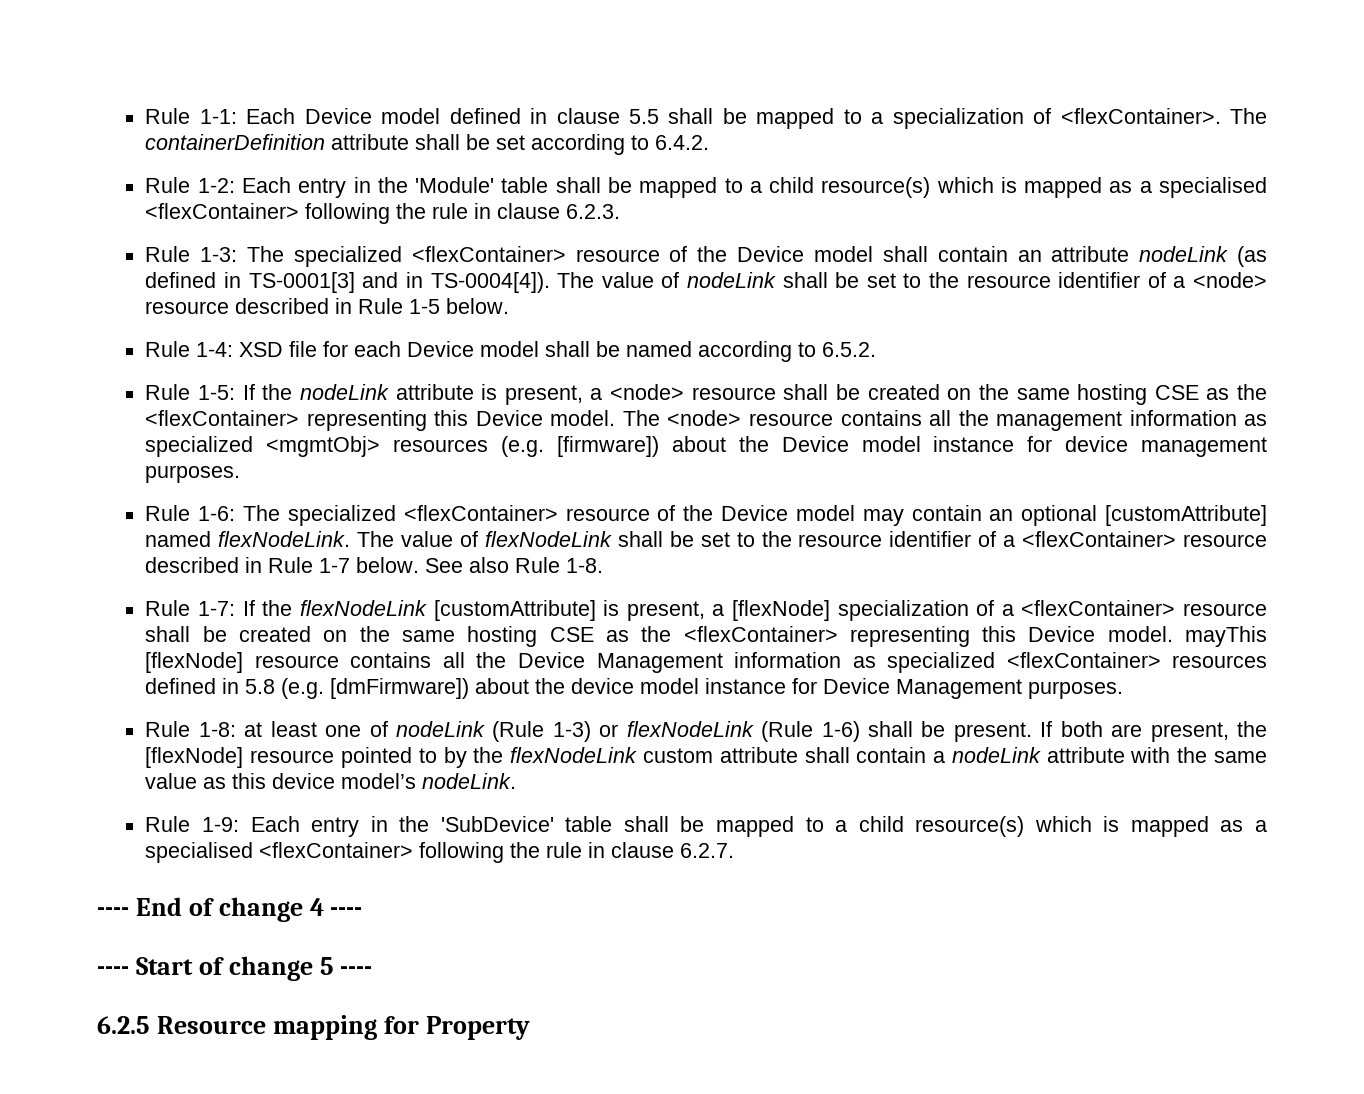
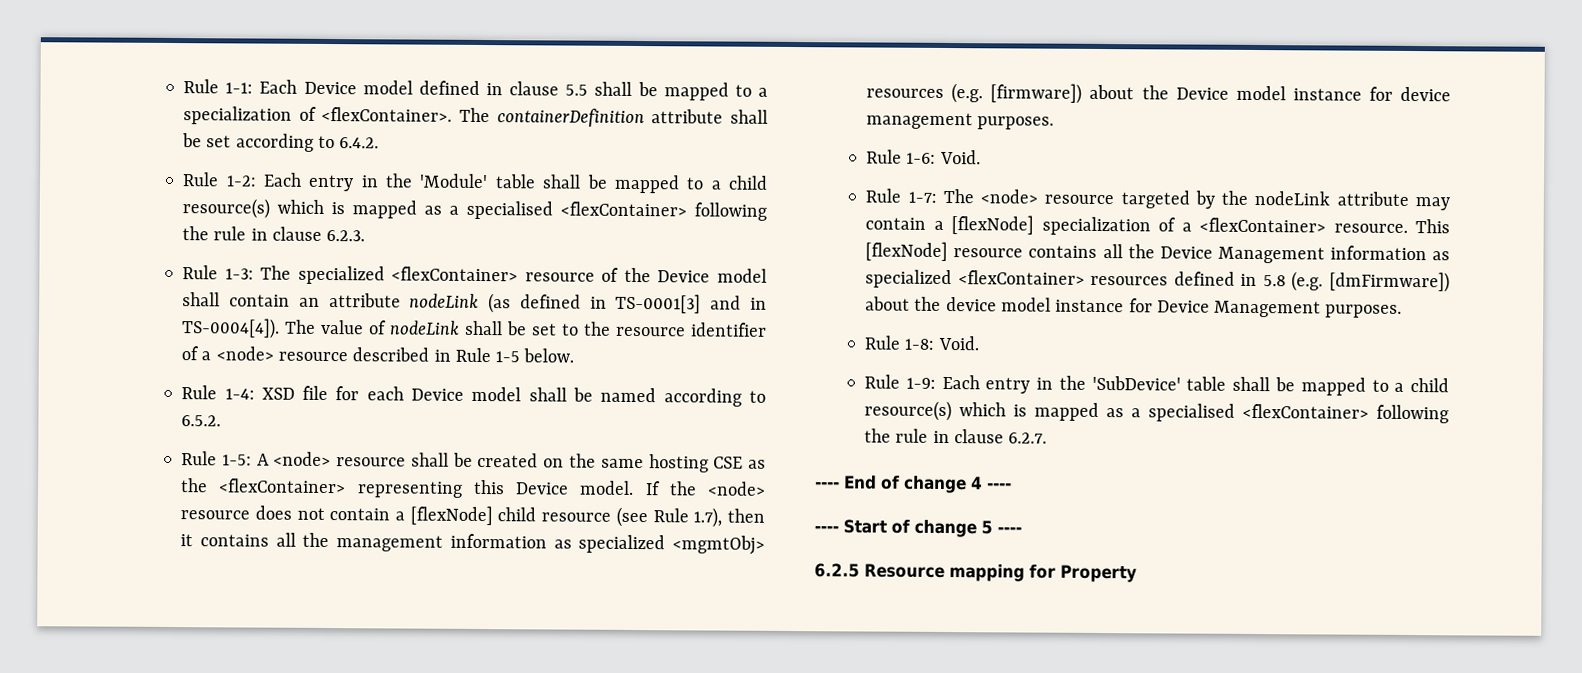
- Rule 1-5: If the nodeLink attribute is present, a <node> resource shall be created on the same hosting CSE as the <flexContainer> representing this Device model.
+ Rule 1-5: A <node> resource shall be created on the same hosting CSE as the <flexContainer> representing this Device model.
- The <node> resource contains all the management information as specialized <mgmtObj> resources (e.g. [firmware]) about the Device model instance for device management purposes.
+ If the <node> resource does not contain a [flexNode] child resource (see Rule 1.7), then it contains all the management information as specialized <mgmtObj> resources (e.g. [firmware]) about the Device model instance for device management purposes.
- Rule 1-6: The specialized <flexContainer> resource of the Device model may contain an optional [customAttribute] named flexNodeLink. The value of flexNodeLink shall be set to the resource identifier of a <flexContainer> resource described in Rule 1-7 below. See also Rule 1-8.
- Rule 1-7: If the flexNodeLink [customAttribute] is present, a [flexNode] specialization of a <flexContainer> resource shall be created on the same hosting CSE as the <flexContainer> representing this Device model. mayThis [flexNode] resource contains all the Device Management information as specialized <flexContainer> resources defined in 5.8 (e.g. [dmFirmware]) about the device model instance for Device Management purposes.
+ Rule 1-6: Void.
+ Rule 1-7: The <node> resource targeted by the nodeLink attribute may contain a [flexNode] specialization of a <flexContainer> resource. This [flexNode] resource contains all the Device Management information as specialized <flexContainer> resources defined in 5.8 (e.g. [dmFirmware]) about the device model instance for Device Management purposes.
- Rule 1-8: at least one of nodeLink (Rule 1-3) or flexNodeLink (Rule 1-6) shall be present. If both are present, the [flexNode] resource pointed to by the flexNodeLink custom attribute shall contain a nodeLink attribute with the same value as this device model’s nodeLink.
+ Rule 1-8: Void.

